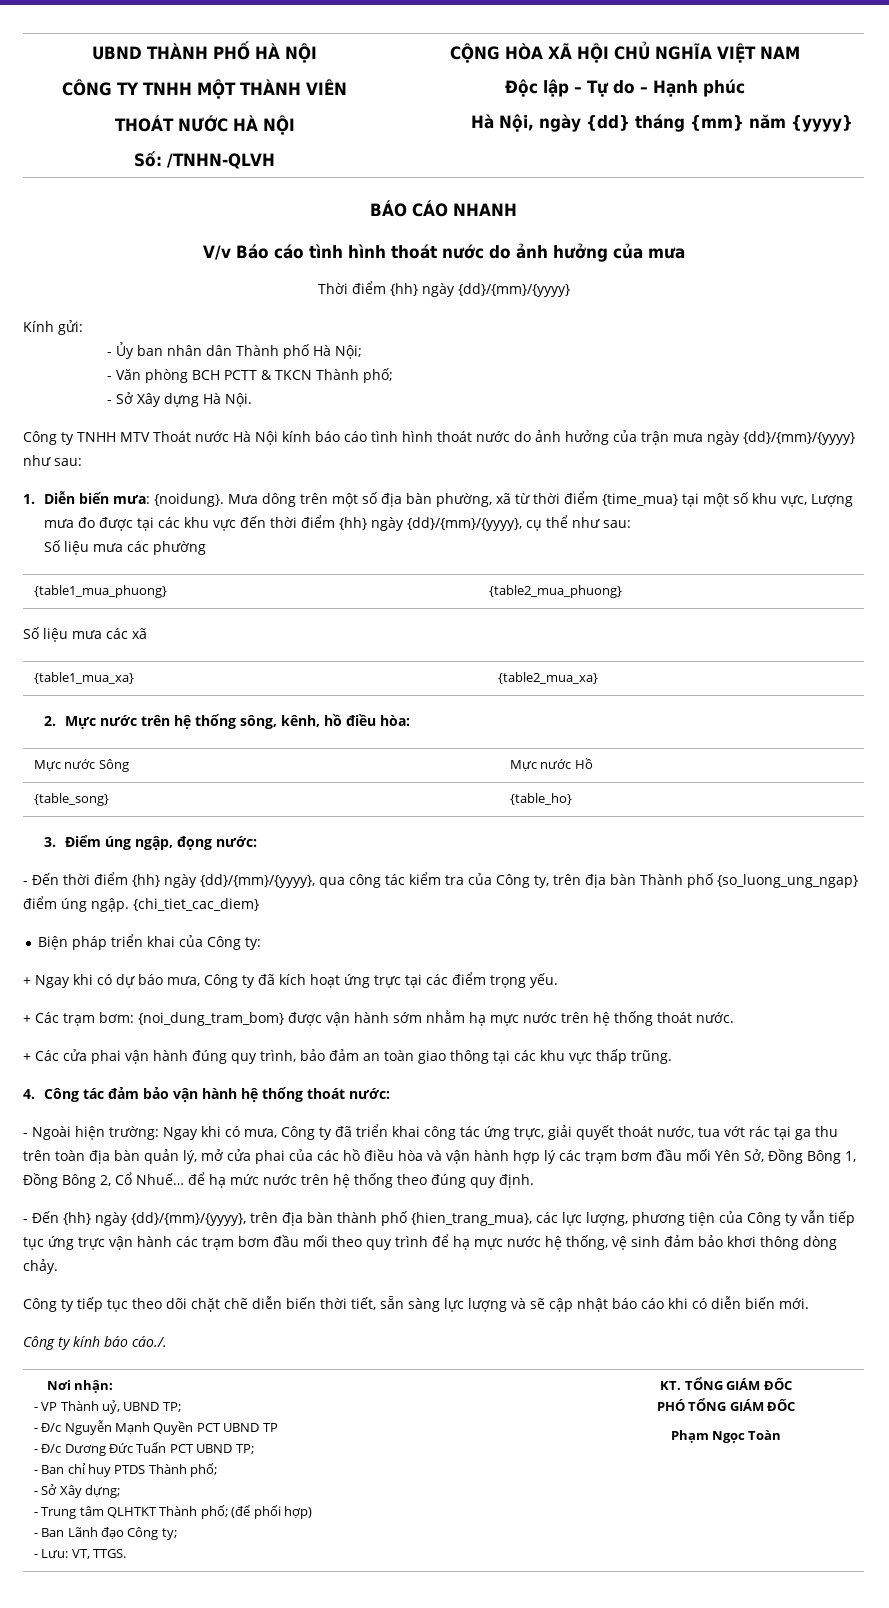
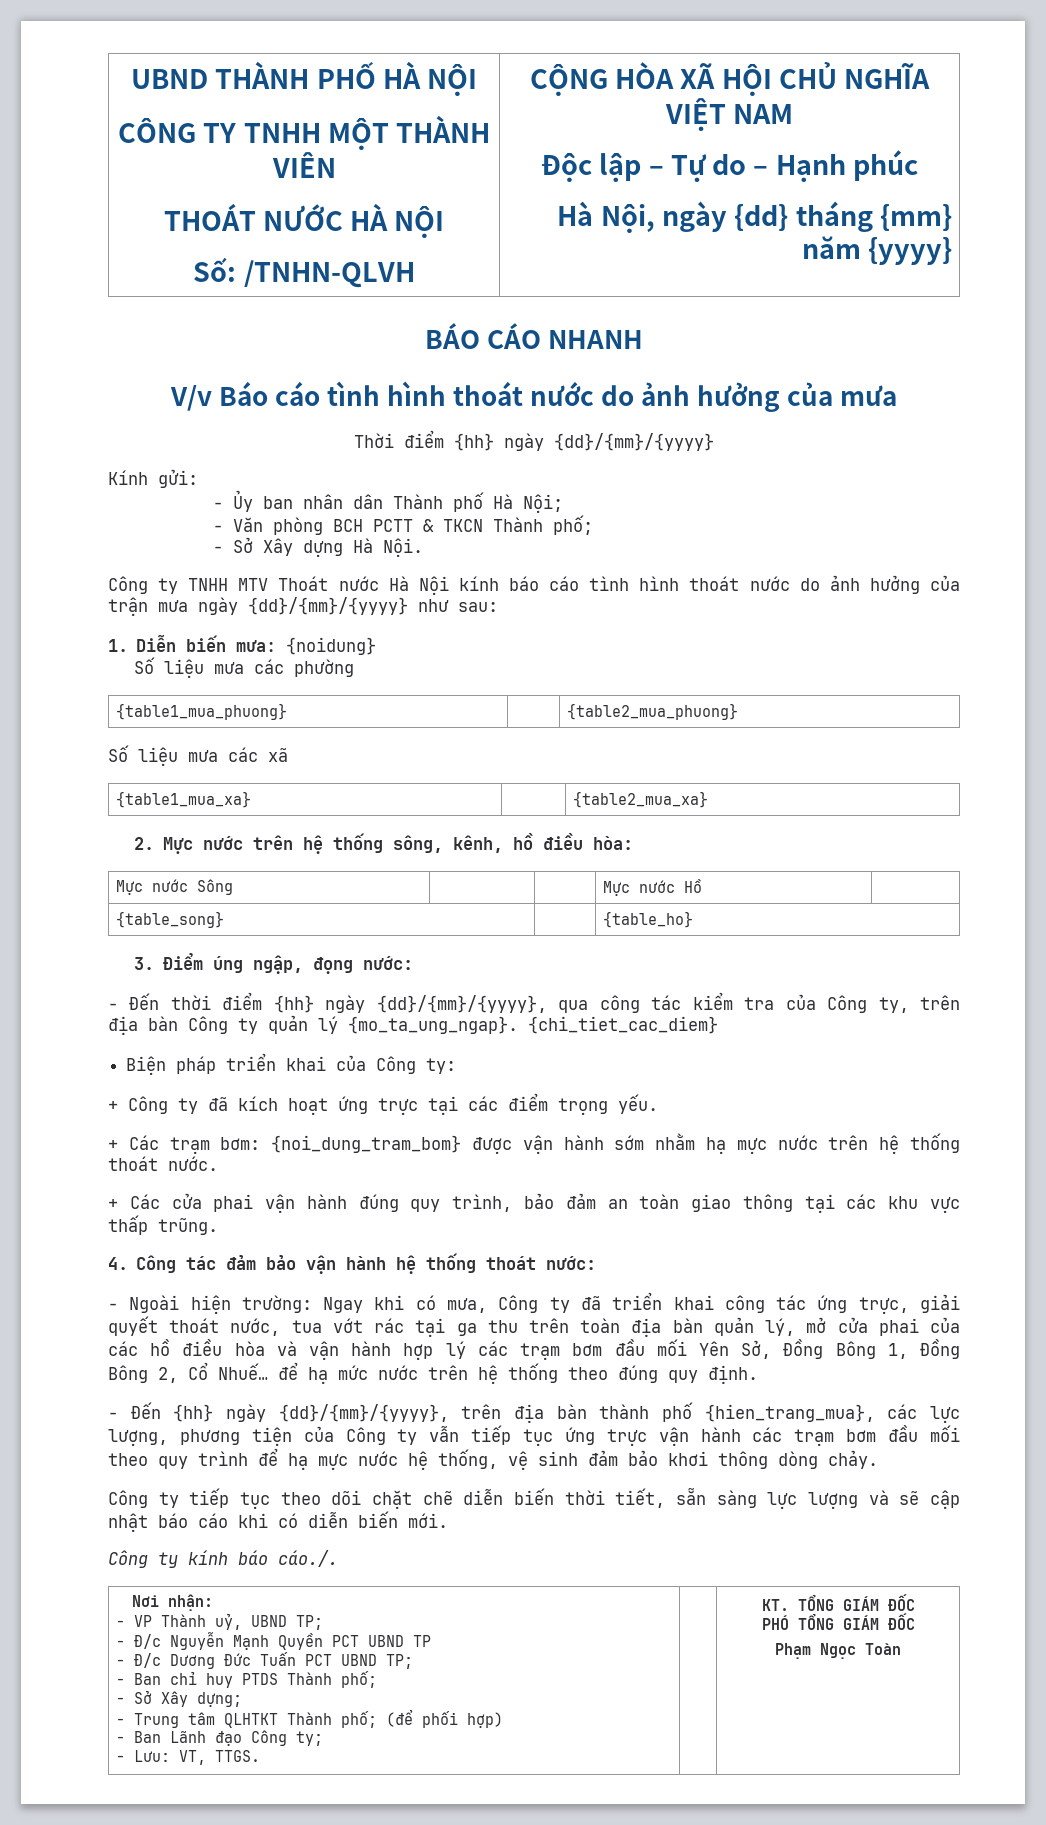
- 1. Diễn biến mưa: {noidung}. Mưa dông trên một số địa bàn phường, xã từ thời điểm {time_mua} tại một số khu vực, Lượng mưa đo được tại các khu vực đến thời điểm {hh} ngày {dd}/{mm}/{yyyy}, cụ thể như sau:
+ 1. Diễn biến mưa: {noidung}
- - Đến thời điểm {hh} ngày {dd}/{mm}/{yyyy}, qua công tác kiểm tra của Công ty, trên địa bàn Thành phố {so_luong_ung_ngap} điểm úng ngập.
+ - Đến thời điểm {hh} ngày {dd}/{mm}/{yyyy}, qua công tác kiểm tra của Công ty, trên địa bàn Công ty quản lý {mo_ta_ung_ngap}.
- + Ngay khi có dự báo mưa, Công ty đã kích hoạt ứng trực tại các điểm trọng yếu.
+ + Công ty đã kích hoạt ứng trực tại các điểm trọng yếu.

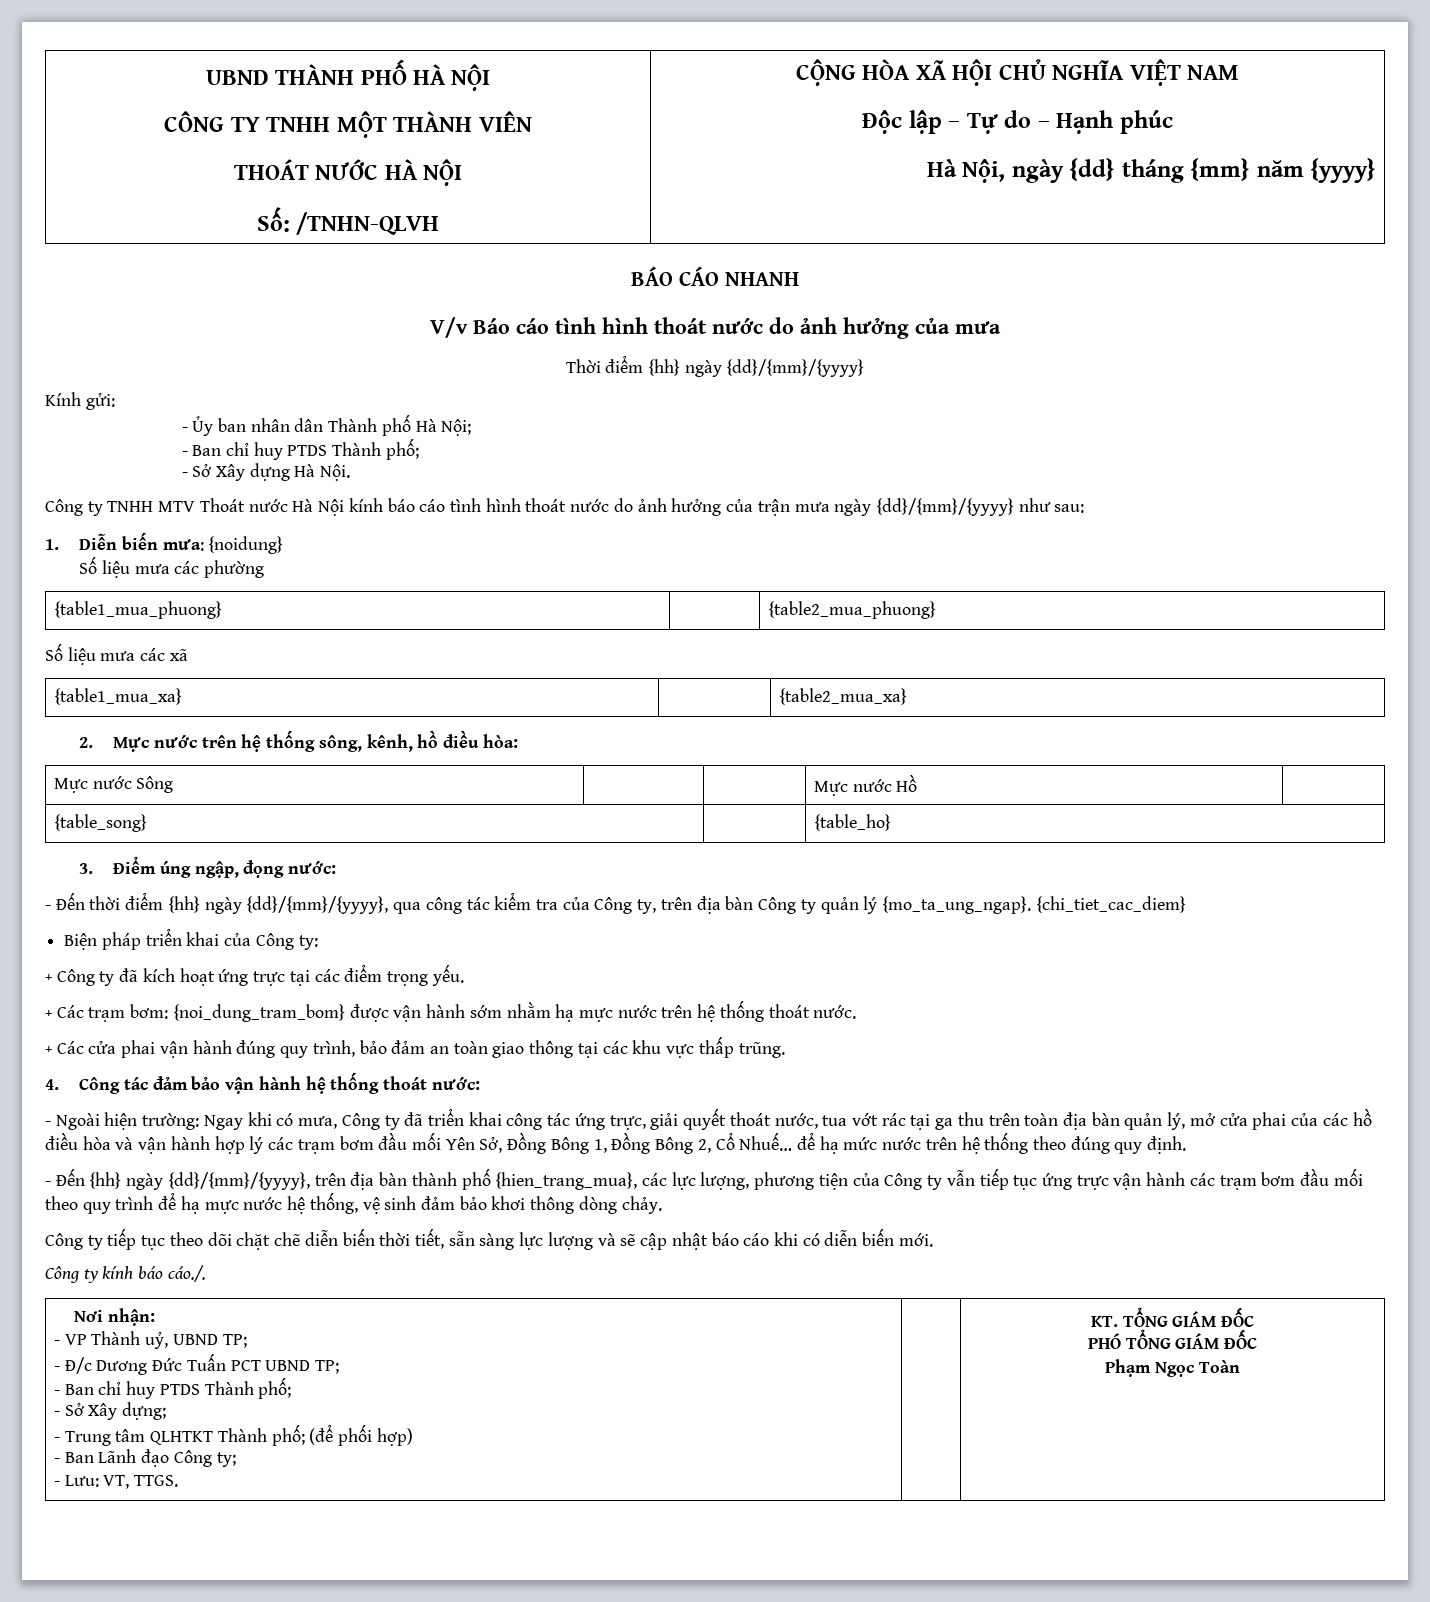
  - Ủy ban nhân dân Thành phố Hà Nội;
- - Văn phòng BCH PCTT & TKCN Thành phố;
+ - Ban chỉ huy PTDS Thành phố;
- - Đ/c Nguyễn Mạnh Quyền PCT UBND TP

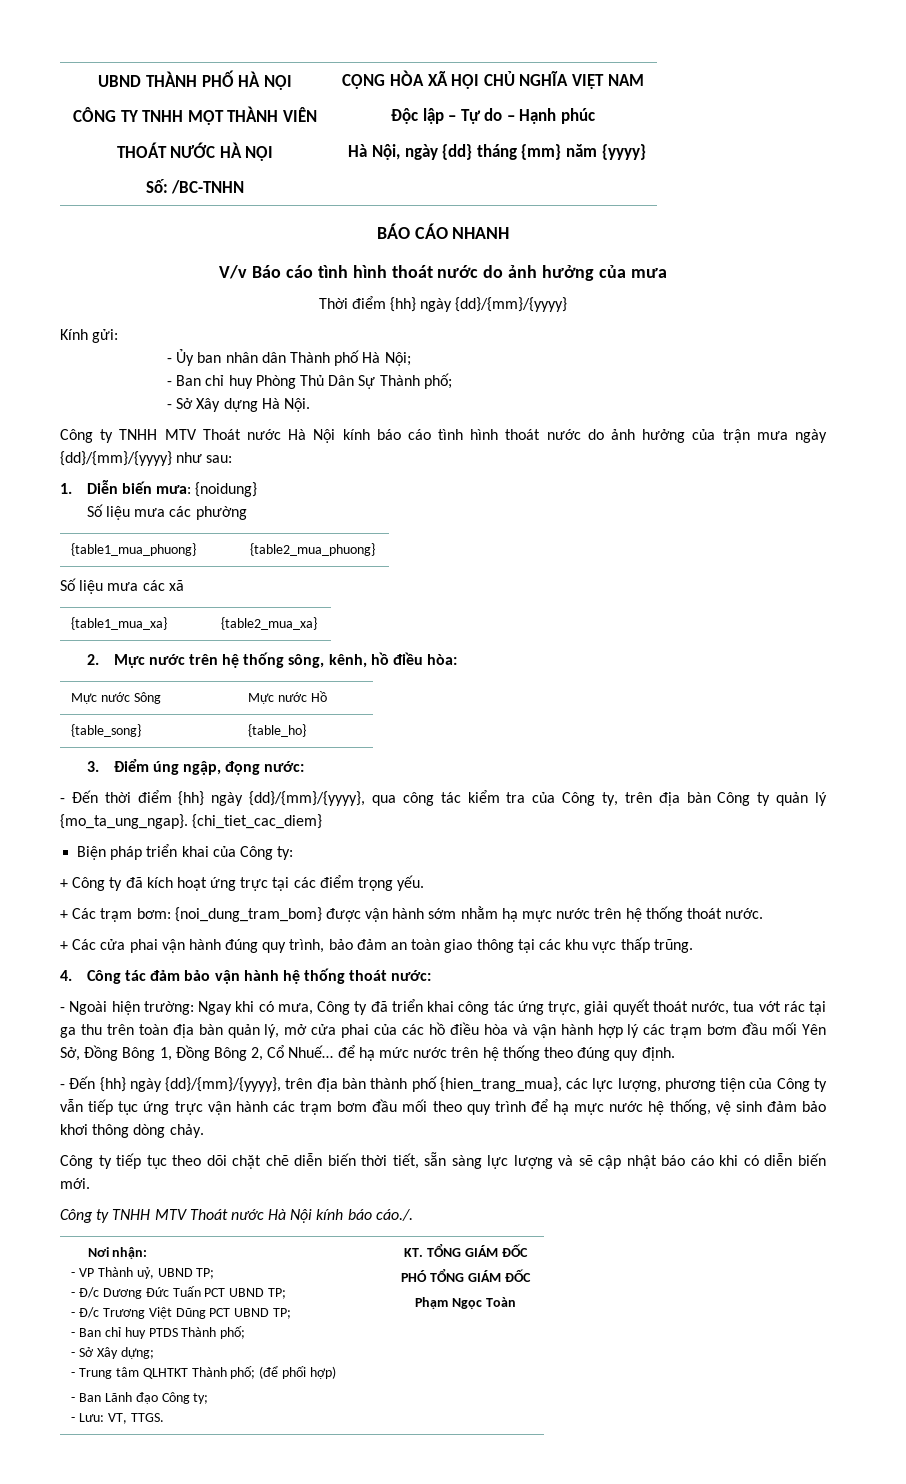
- Số: /TNHN-QLVH
+ Số: /BC-TNHN
  - Ủy ban nhân dân Thành phố Hà Nội;
- - Ban chỉ huy PTDS Thành phố;
+ - Ban chỉ huy Phòng Thủ Dân Sự Thành phố;
- Công ty kính báo cáo./.
+ Công ty TNHH MTV Thoát nước Hà Nội kính báo cáo./.
+ - Đ/c Trương Việt Dũng PCT UBND TP;

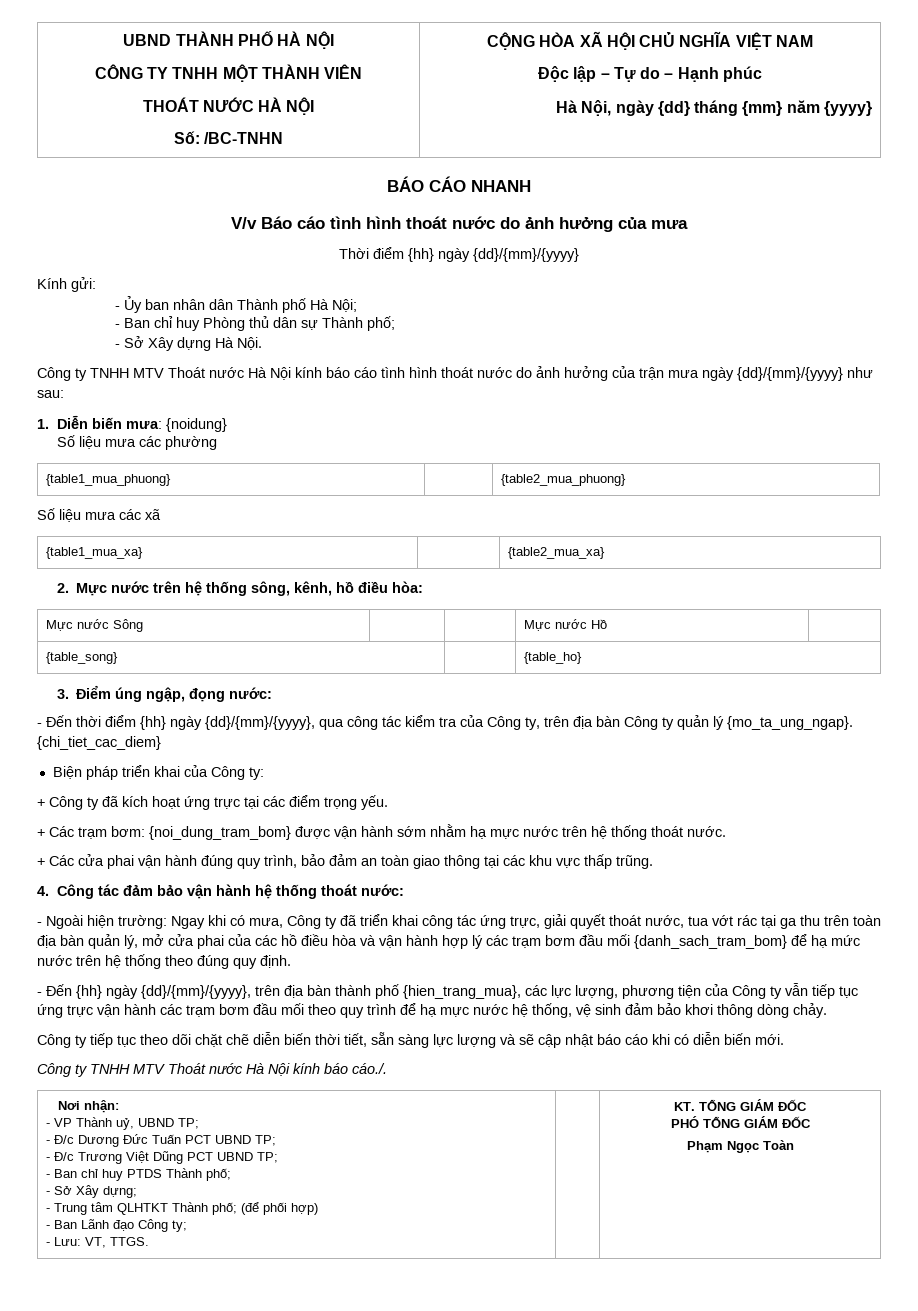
- - Ban chỉ huy Phòng Thủ Dân Sự Thành phố;
+ - Ban chỉ huy Phòng thủ dân sự Thành phố;
- Ngay khi có mưa, Công ty đã triển khai công tác ứng trực, giải quyết thoát nước, tua vớt rác tại ga thu trên toàn địa bàn quản lý, mở cửa phai của các hồ điều hòa và vận hành hợp lý các trạm bơm đầu mối Yên Sở, Đồng Bông 1, Đồng Bông 2, Cổ Nhuế… để hạ mức nước trên hệ thống theo đúng quy định.
+ Ngay khi có mưa, Công ty đã triển khai công tác ứng trực, giải quyết thoát nước, tua vớt rác tại ga thu trên toàn địa bàn quản lý, mở cửa phai của các hồ điều hòa và vận hành hợp lý các trạm bơm đầu mối {danh_sach_tram_bom} để hạ mức nước trên hệ thống theo đúng quy định.

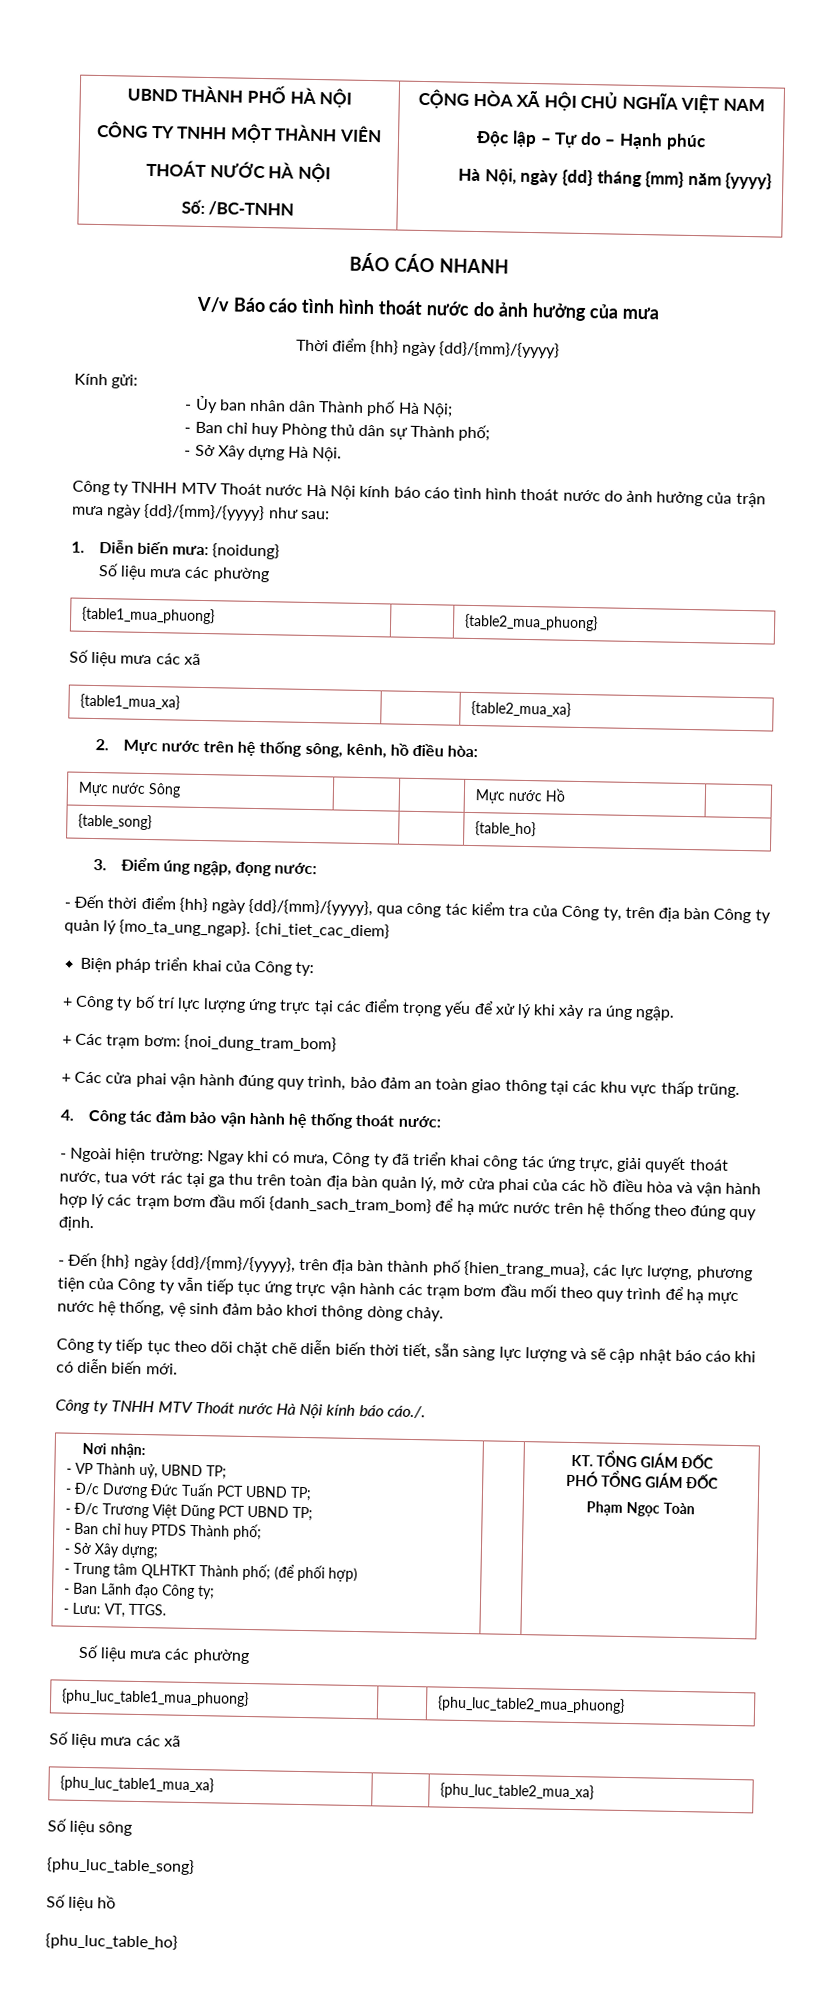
- + Công ty đã kích hoạt ứng trực tại các điểm trọng yếu.
+ + Công ty bố trí lực lượng ứng trực tại các điểm trọng yếu để xử lý khi xảy ra úng ngập.
- + Các trạm bơm: {noi_dung_tram_bom} được vận hành sớm nhằm hạ mực nước trên hệ thống thoát nước.
+ + Các trạm bơm: {noi_dung_tram_bom}
  Phạm Ngọc Toàn
+ Số liệu mưa các phường
+ {phu_luc_table1_mua_phuong} | | {phu_luc_table2_mua_phuong}
+ Số liệu mưa các xã
+ {phu_luc_table1_mua_xa} | | {phu_luc_table2_mua_xa}
+ Số liệu sông
+ {phu_luc_table_song}
+ Số liệu hồ
+ {phu_luc_table_ho}

